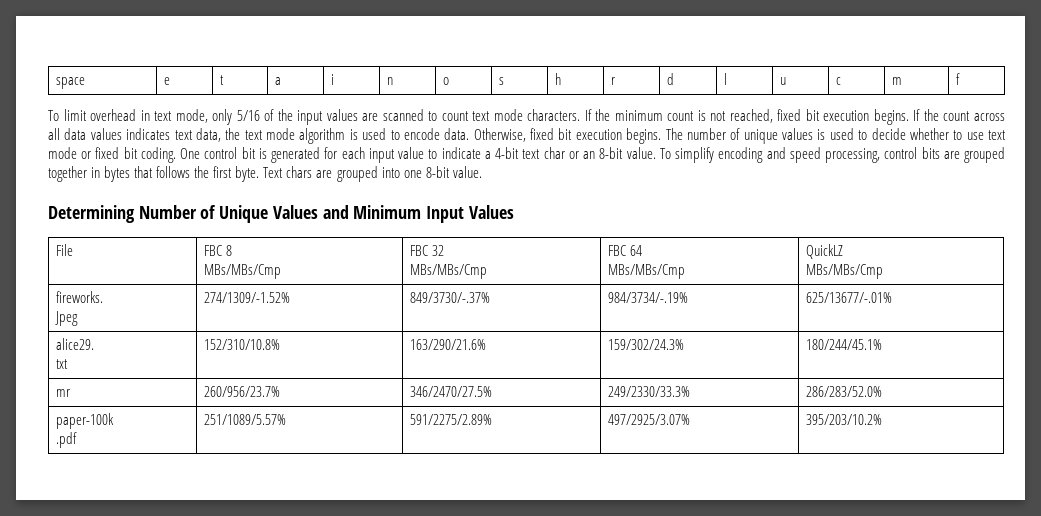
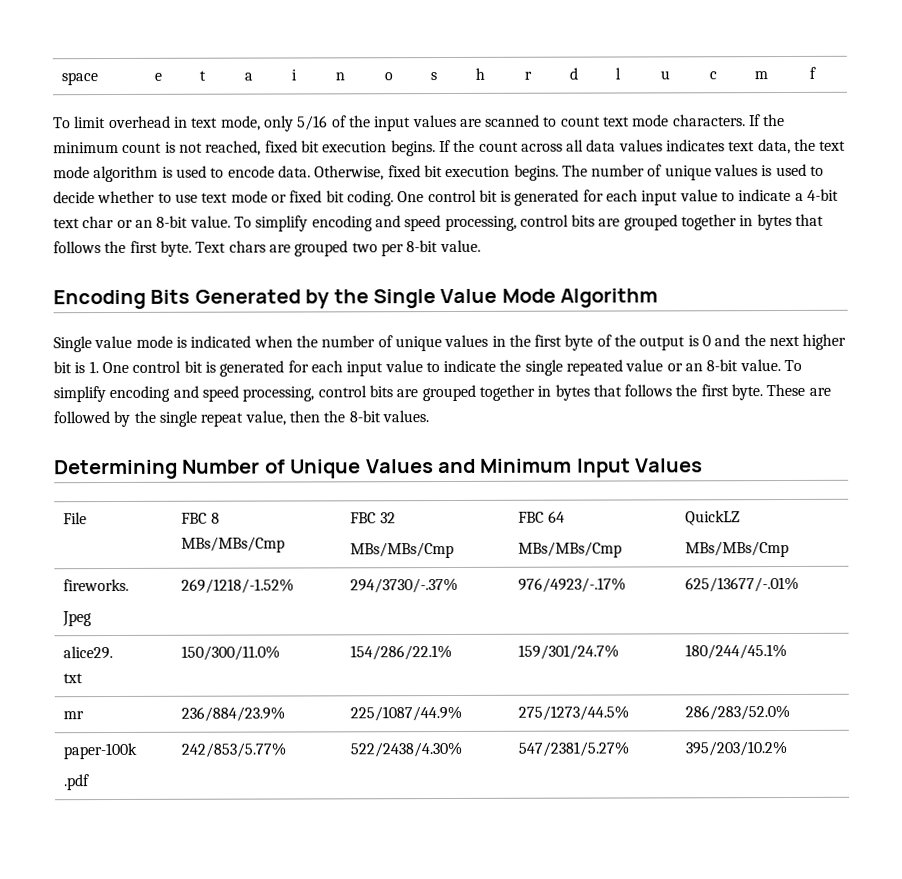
- Text chars are grouped into one 8-bit value.
+ Text chars are grouped two per 8-bit value.
+ Encoding Bits Generated by the Single Value Mode Algorithm
+ Single value mode is indicated when the number of unique values in the first byte of the output is 0 and the next higher bit is 1. One control bit is generated for each input value to indicate the single repeated value or an 8-bit value. To simplify encoding and speed processing, control bits are grouped together in bytes that follows the first byte. These are followed by the single repeat value, then the 8-bit values.
  fireworks.
- Jpeg | 274/1309/-1.52% | 849/3730/-.37% | 984/3734/-.19% | 625/13677/-.01%
+ Jpeg | 269/1218/-1.52% | 294/3730/-.37% | 976/4923/-.17% | 625/13677/-.01%
  alice29.
- txt | 152/310/10.8% | 163/290/21.6% | 159/302/24.3% | 180/244/45.1%
+ txt | 150/300/11.0% | 154/286/22.1% | 159/301/24.7% | 180/244/45.1%
- mr | 260/956/23.7% | 346/2470/27.5% | 249/2330/33.3% | 286/283/52.0%
+ mr | 236/884/23.9% | 225/1087/44.9% | 275/1273/44.5% | 286/283/52.0%
  paper-100k
- .pdf | 251/1089/5.57% | 591/2275/2.89% | 497/2925/3.07% | 395/203/10.2%
+ .pdf | 242/853/5.77% | 522/2438/4.30% | 547/2381/5.27% | 395/203/10.2%

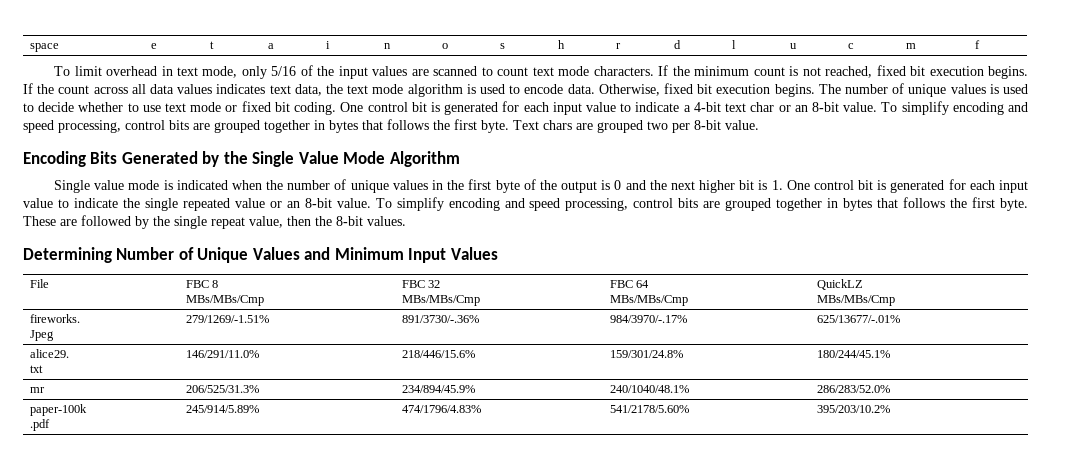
  fireworks.
- Jpeg | 269/1218/-1.52% | 294/3730/-.37% | 976/4923/-.17% | 625/13677/-.01%
+ Jpeg | 279/1269/-1.51% | 891/3730/-.36% | 984/3970/-.17% | 625/13677/-.01%
  alice29.
- txt | 150/300/11.0% | 154/286/22.1% | 159/301/24.7% | 180/244/45.1%
+ txt | 146/291/11.0% | 218/446/15.6% | 159/301/24.8% | 180/244/45.1%
- mr | 236/884/23.9% | 225/1087/44.9% | 275/1273/44.5% | 286/283/52.0%
+ mr | 206/525/31.3% | 234/894/45.9% | 240/1040/48.1% | 286/283/52.0%
  paper-100k
- .pdf | 242/853/5.77% | 522/2438/4.30% | 547/2381/5.27% | 395/203/10.2%
+ .pdf | 245/914/5.89% | 474/1796/4.83% | 541/2178/5.60% | 395/203/10.2%

